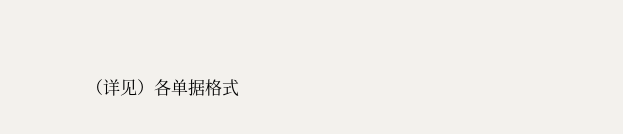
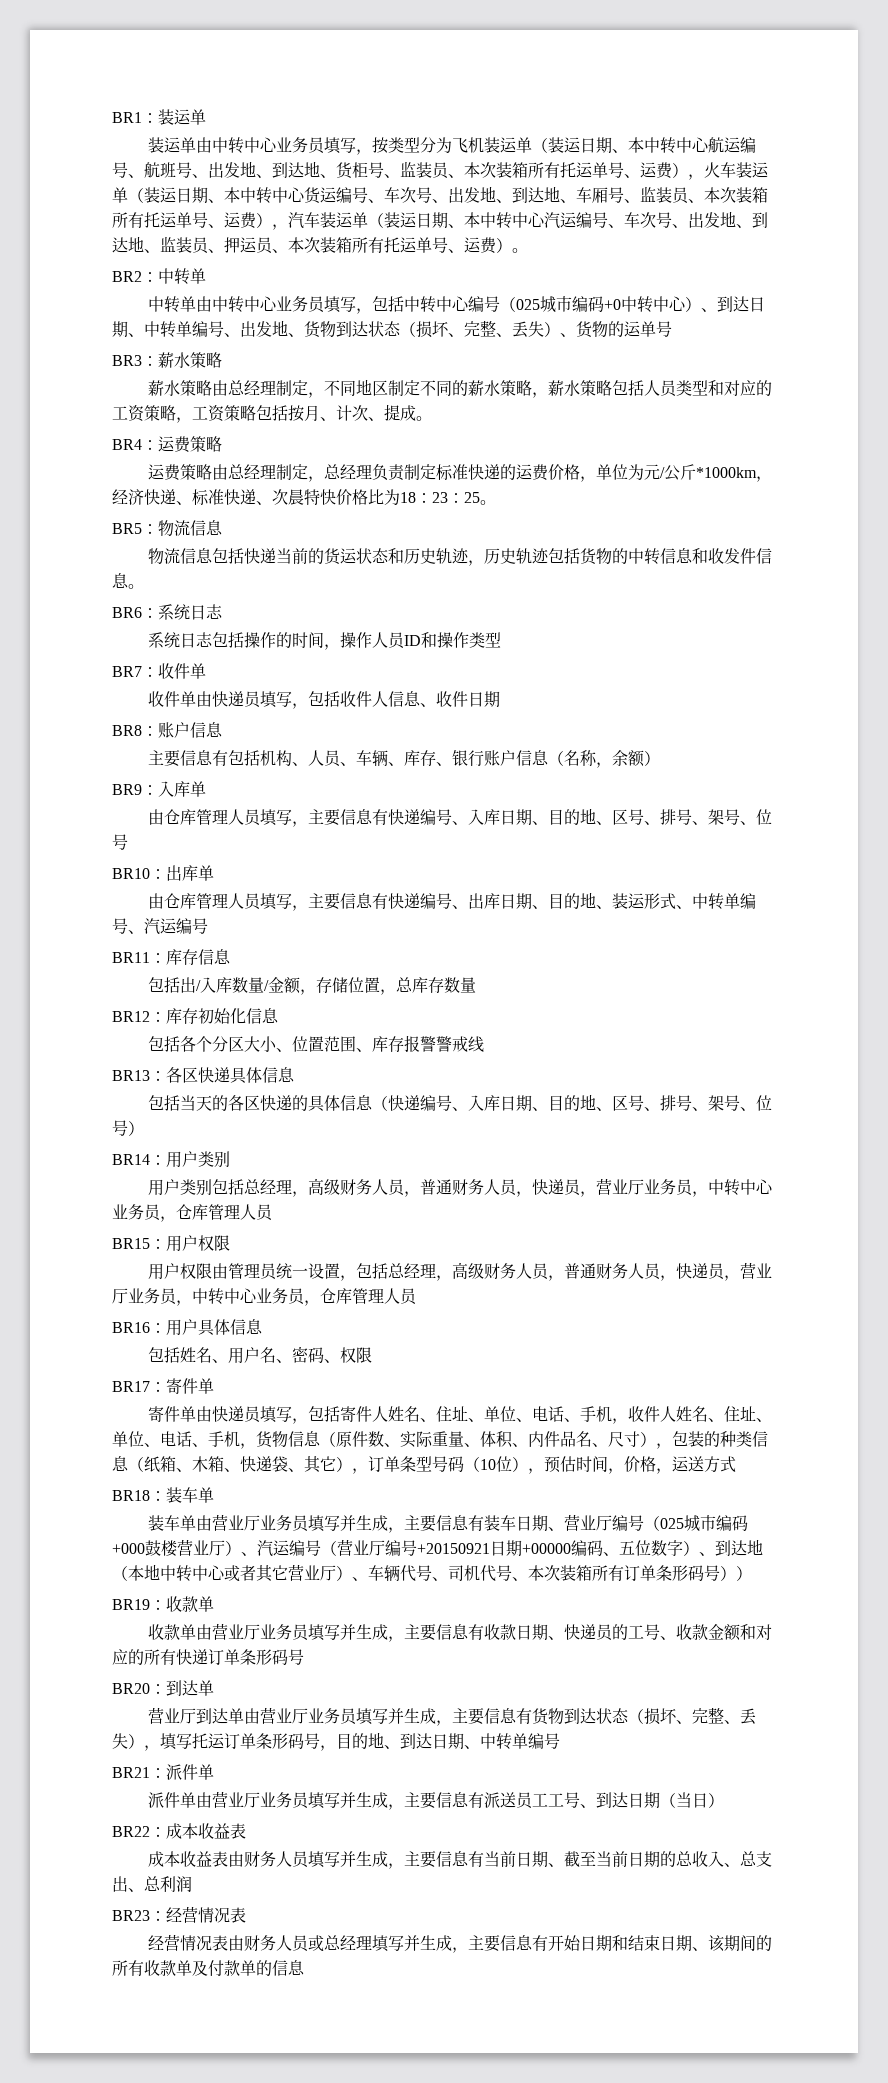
- （详见）各单据格式
+ BR1：装运单
+ 装运单由中转中心业务员填写，按类型分为飞机装运单（装运日期、本中转中心航运编号、航班号、出发地、到达地、货柜号、监装员、本次装箱所有托运单号、运费），火车装运单（装运日期、本中转中心货运编号、车次号、出发地、到达地、车厢号、监装员、本次装箱所有托运单号、运费），汽车装运单（装运日期、本中转中心汽运编号、车次号、出发地、到达地、监装员、押运员、本次装箱所有托运单号、运费）。
+ BR2：中转单
+ 中转单由中转中心业务员填写，包括中转中心编号（025城市编码+0中转中心）、到达日期、中转单编号、出发地、货物到达状态（损坏、完整、丢失）、货物的运单号
+ BR3：薪水策略
+ 薪水策略由总经理制定，不同地区制定不同的薪水策略，薪水策略包括人员类型和对应的工资策略，工资策略包括按月、计次、提成。
+ BR4：运费策略
+ 运费策略由总经理制定，总经理负责制定标准快递的运费价格，单位为元/公斤*1000km，经济快递、标准快递、次晨特快价格比为18：23：25。
+ BR5：物流信息
+ 物流信息包括快递当前的货运状态和历史轨迹，历史轨迹包括货物的中转信息和收发件信息。
+ BR6：系统日志
+ 系统日志包括操作的时间，操作人员ID和操作类型
+ BR7：收件单
+ 收件单由快递员填写，包括收件人信息、收件日期
+ BR8：账户信息
+ 主要信息有包括机构、人员、车辆、库存、银行账户信息（名称，余额）
+ BR9：入库单
+ 由仓库管理人员填写，主要信息有快递编号、入库日期、目的地、区号、排号、架号、位号
+ BR10：出库单
+ 由仓库管理人员填写，主要信息有快递编号、出库日期、目的地、装运形式、中转单编号、汽运编号
+ BR11：库存信息
+ 包括出/入库数量/金额，存储位置，总库存数量
+ BR12：库存初始化信息
+ 包括各个分区大小、位置范围、库存报警警戒线
+ BR13：各区快递具体信息
+ 包括当天的各区快递的具体信息（快递编号、入库日期、目的地、区号、排号、架号、位号）
+ BR14：用户类别
+ 用户类别包括总经理，高级财务人员，普通财务人员，快递员，营业厅业务员，中转中心业务员，仓库管理人员
+ BR15：用户权限
+ 用户权限由管理员统一设置，包括总经理，高级财务人员，普通财务人员，快递员，营业厅业务员，中转中心业务员，仓库管理人员
+ BR16：用户具体信息
+ 包括姓名、用户名、密码、权限
+ BR17：寄件单
+ 寄件单由快递员填写，包括寄件人姓名、住址、单位、电话、手机，收件人姓名、住址、单位、电话、手机，货物信息（原件数、实际重量、体积、内件品名、尺寸），包装的种类信息（纸箱、木箱、快递袋、其它），订单条型号码（10位），预估时间，价格，运送方式
+ BR18：装车单
+ 装车单由营业厅业务员填写并生成，主要信息有装车日期、营业厅编号（025城市编码+000鼓楼营业厅）、汽运编号（营业厅编号+20150921日期+00000编码、五位数字）、到达地（本地中转中心或者其它营业厅）、车辆代号、司机代号、本次装箱所有订单条形码号））
+ BR19：收款单
+ 收款单由营业厅业务员填写并生成，主要信息有收款日期、快递员的工号、收款金额和对应的所有快递订单条形码号
+ BR20：到达单
+ 营业厅到达单由营业厅业务员填写并生成，主要信息有货物到达状态（损坏、完整、丢失），填写托运订单条形码号，目的地、到达日期、中转单编号
+ BR21：派件单
+ 派件单由营业厅业务员填写并生成，主要信息有派送员工工号、到达日期（当日）
+ BR22：成本收益表
+ 成本收益表由财务人员填写并生成，主要信息有当前日期、截至当前日期的总收入、总支出、总利润
+ BR23：经营情况表
+ 经营情况表由财务人员或总经理填写并生成，主要信息有开始日期和结束日期、该期间的所有收款单及付款单的信息

